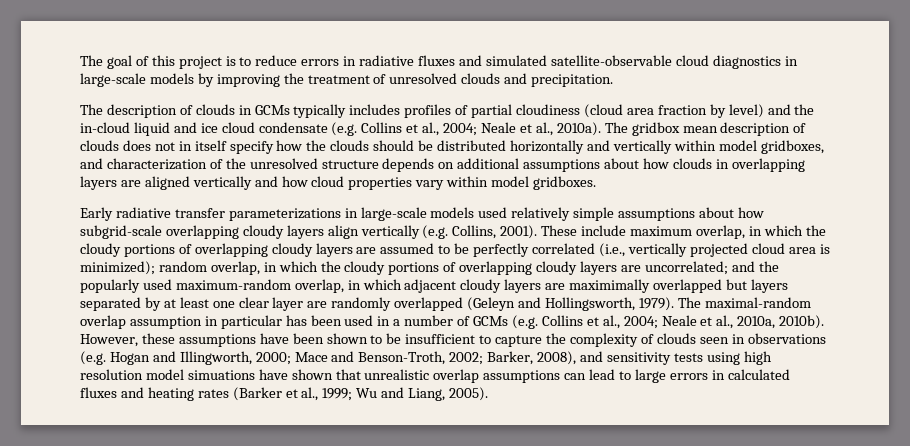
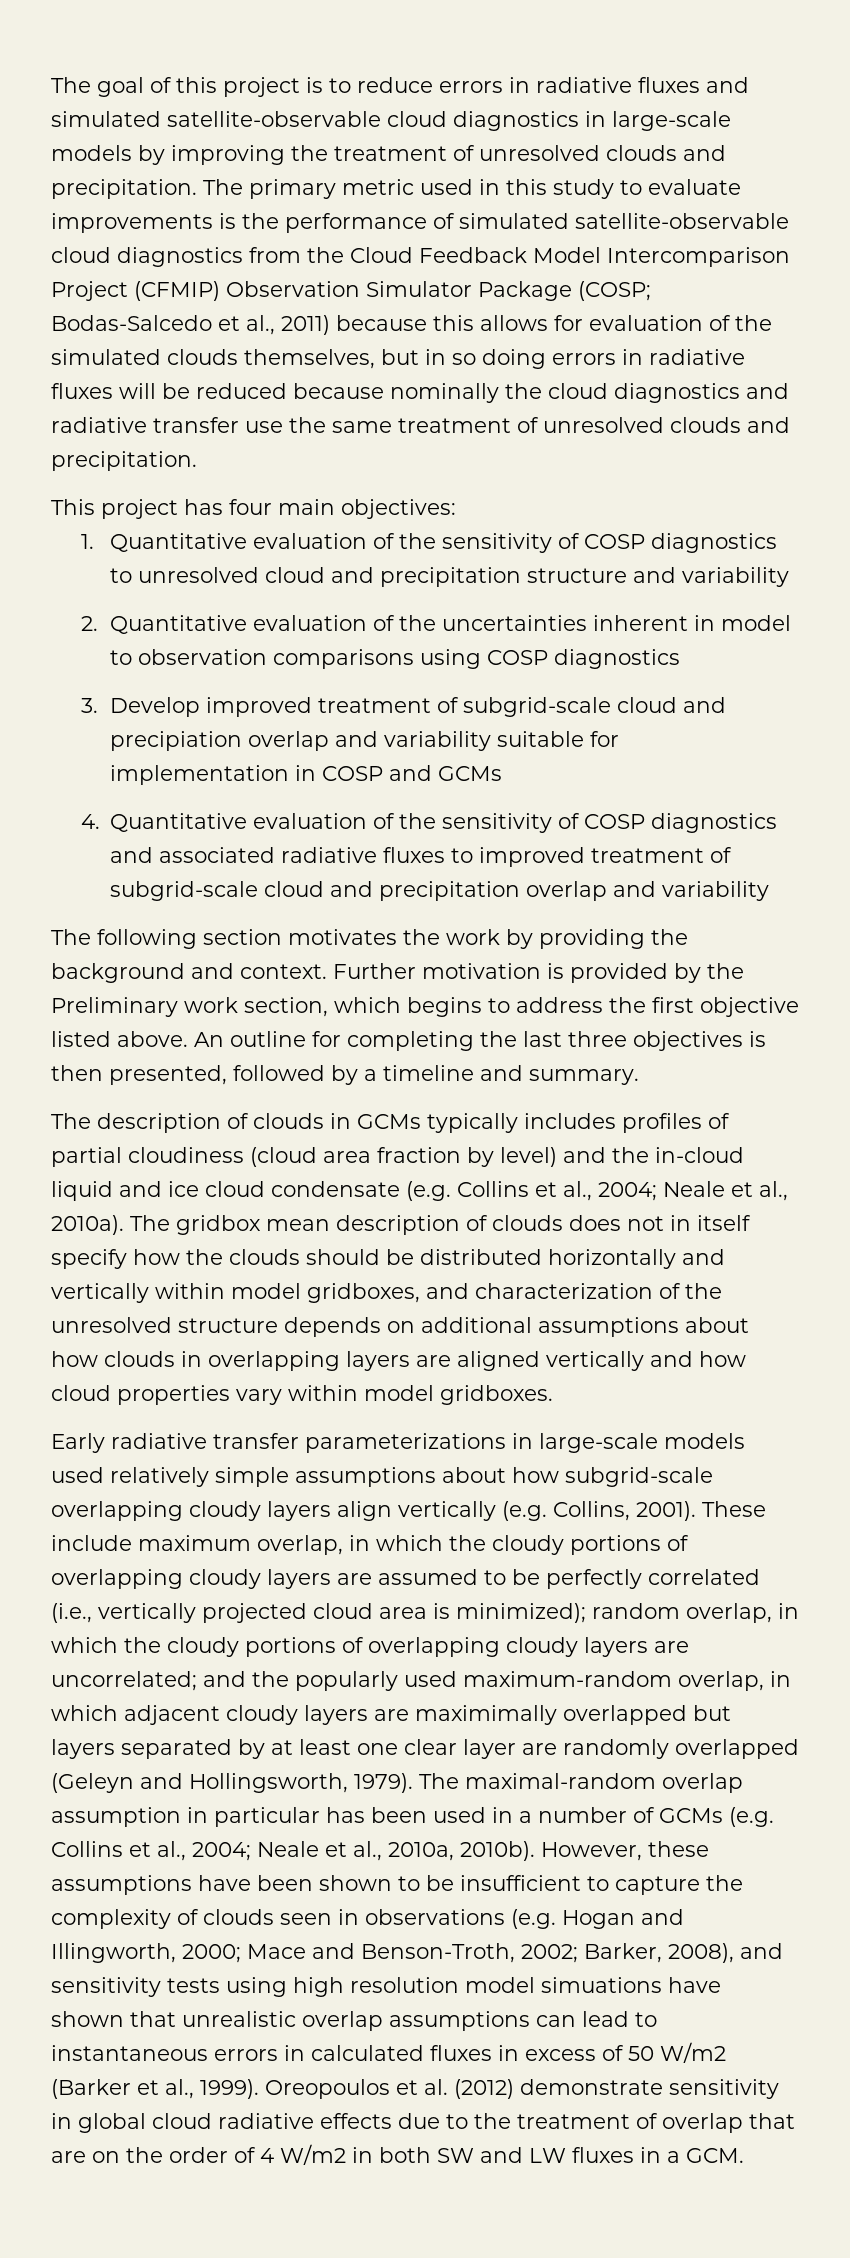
+ The primary metric used in this study to evaluate improvements is the performance of simulated satellite-observable cloud diagnostics from the Cloud Feedback Model Intercomparison Project (CFMIP) Observation Simulator Package (COSP; Bodas-Salcedo et al., 2011) because this allows for evaluation of the simulated clouds themselves, but in so doing errors in radiative fluxes will be reduced because nominally the cloud diagnostics and radiative transfer use the same treatment of unresolved clouds and precipitation.
+ This project has four main objectives:
+ 1. Quantitative evaluation of the sensitivity of COSP diagnostics to unresolved cloud and precipitation structure and variability
+ 2. Quantitative evaluation of the uncertainties inherent in model to observation comparisons using COSP diagnostics
+ 3. Develop improved treatment of subgrid-scale cloud and precipiation overlap and variability suitable for implementation in COSP and GCMs
+ 4. Quantitative evaluation of the sensitivity of COSP diagnostics and associated radiative fluxes to improved treatment of subgrid-scale cloud and precipitation overlap and variability
+ The following section motivates the work by providing the background and context. Further motivation is provided by the Preliminary work section, which begins to address the first objective listed above. An outline for completing the last three objectives is then presented, followed by a timeline and summary.
- However, these assumptions have been shown to be insufficient to capture the complexity of clouds seen in observations (e.g. Hogan and Illingworth, 2000; Mace and Benson-Troth, 2002; Barker, 2008), and sensitivity tests using high resolution model simuations have shown that unrealistic overlap assumptions can lead to large errors in calculated fluxes and heating rates (Barker et al., 1999; Wu and Liang, 2005).
+ However, these assumptions have been shown to be insufficient to capture the complexity of clouds seen in observations (e.g. Hogan and Illingworth, 2000; Mace and Benson-Troth, 2002; Barker, 2008), and sensitivity tests using high resolution model simuations have shown that unrealistic overlap assumptions can lead to instantaneous errors in calculated fluxes in excess of 50 W/m2 (Barker et al., 1999). Oreopoulos et al. (2012) demonstrate sensitivity in global cloud radiative effects due to the treatment of overlap that are on the order of 4 W/m2 in both SW and LW fluxes in a GCM.

